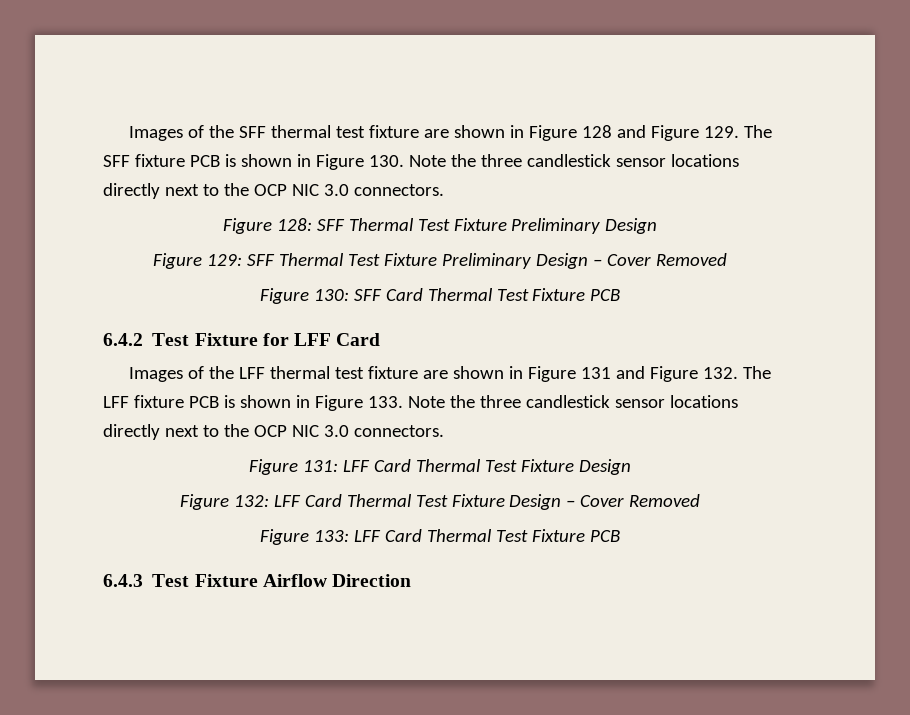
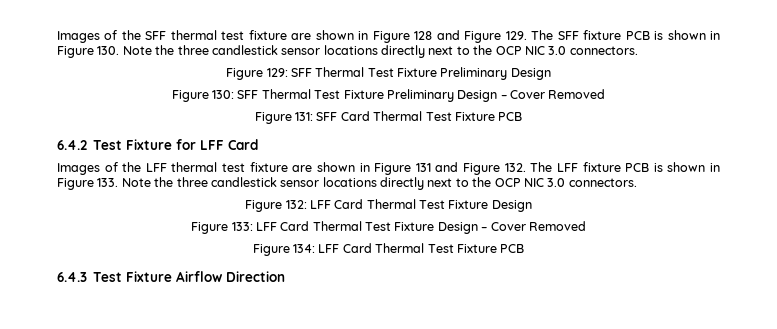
- Figure 128: SFF Thermal Test Fixture Preliminary Design
+ Figure 129: SFF Thermal Test Fixture Preliminary Design
- Figure 129: SFF Thermal Test Fixture Preliminary Design – Cover Removed
+ Figure 130: SFF Thermal Test Fixture Preliminary Design – Cover Removed
- Figure 130: SFF Card Thermal Test Fixture PCB
+ Figure 131: SFF Card Thermal Test Fixture PCB
- Figure 131: LFF Card Thermal Test Fixture Design
+ Figure 132: LFF Card Thermal Test Fixture Design
- Figure 132: LFF Card Thermal Test Fixture Design – Cover Removed
+ Figure 133: LFF Card Thermal Test Fixture Design – Cover Removed
- Figure 133: LFF Card Thermal Test Fixture PCB
+ Figure 134: LFF Card Thermal Test Fixture PCB

